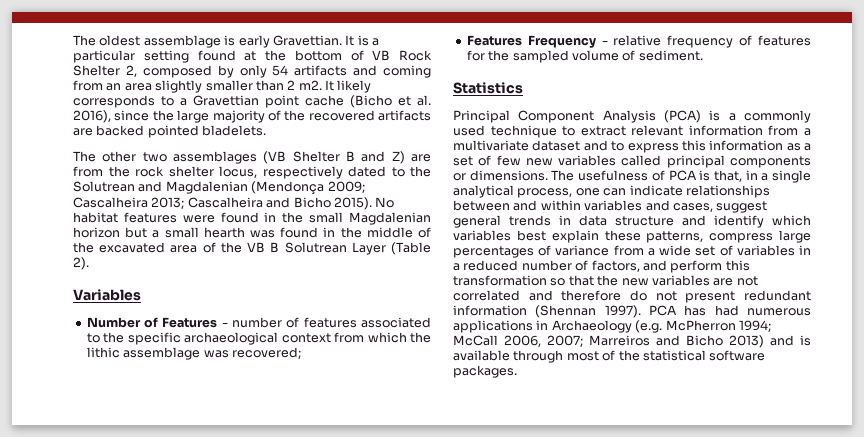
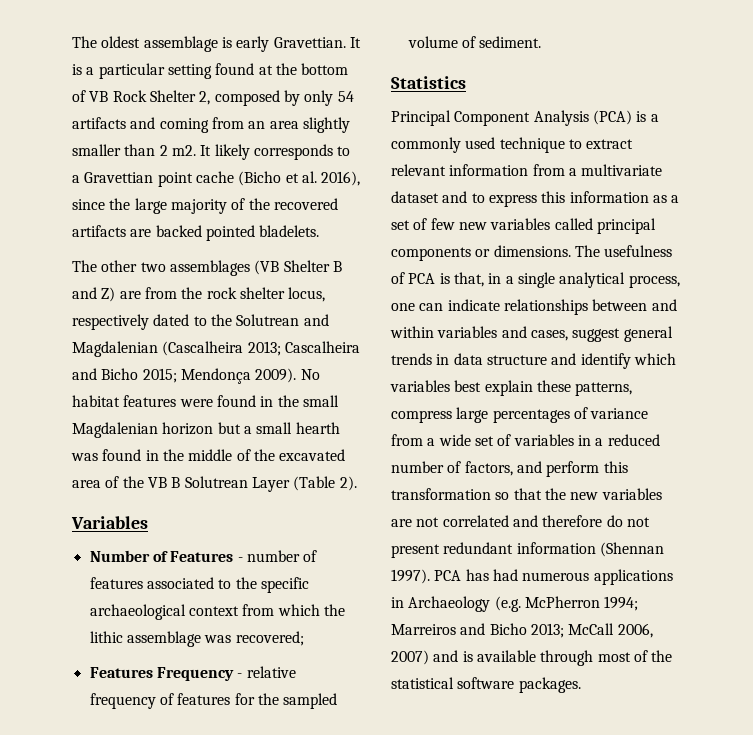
- The other two assemblages (VB Shelter B and Z) are from the rock shelter locus, respectively dated to the Solutrean and Magdalenian (Mendonça 2009; Cascalheira 2013; Cascalheira and Bicho 2015).
+ The other two assemblages (VB Shelter B and Z) are from the rock shelter locus, respectively dated to the Solutrean and Magdalenian (Cascalheira 2013; Cascalheira and Bicho 2015; Mendonça 2009).
- PCA has had numerous applications in Archaeology (e.g. McPherron 1994; McCall 2006, 2007; Marreiros and Bicho 2013) and is available through most of the statistical software packages.
+ PCA has had numerous applications in Archaeology (e.g. McPherron 1994; Marreiros and Bicho 2013; McCall 2006, 2007) and is available through most of the statistical software packages.

